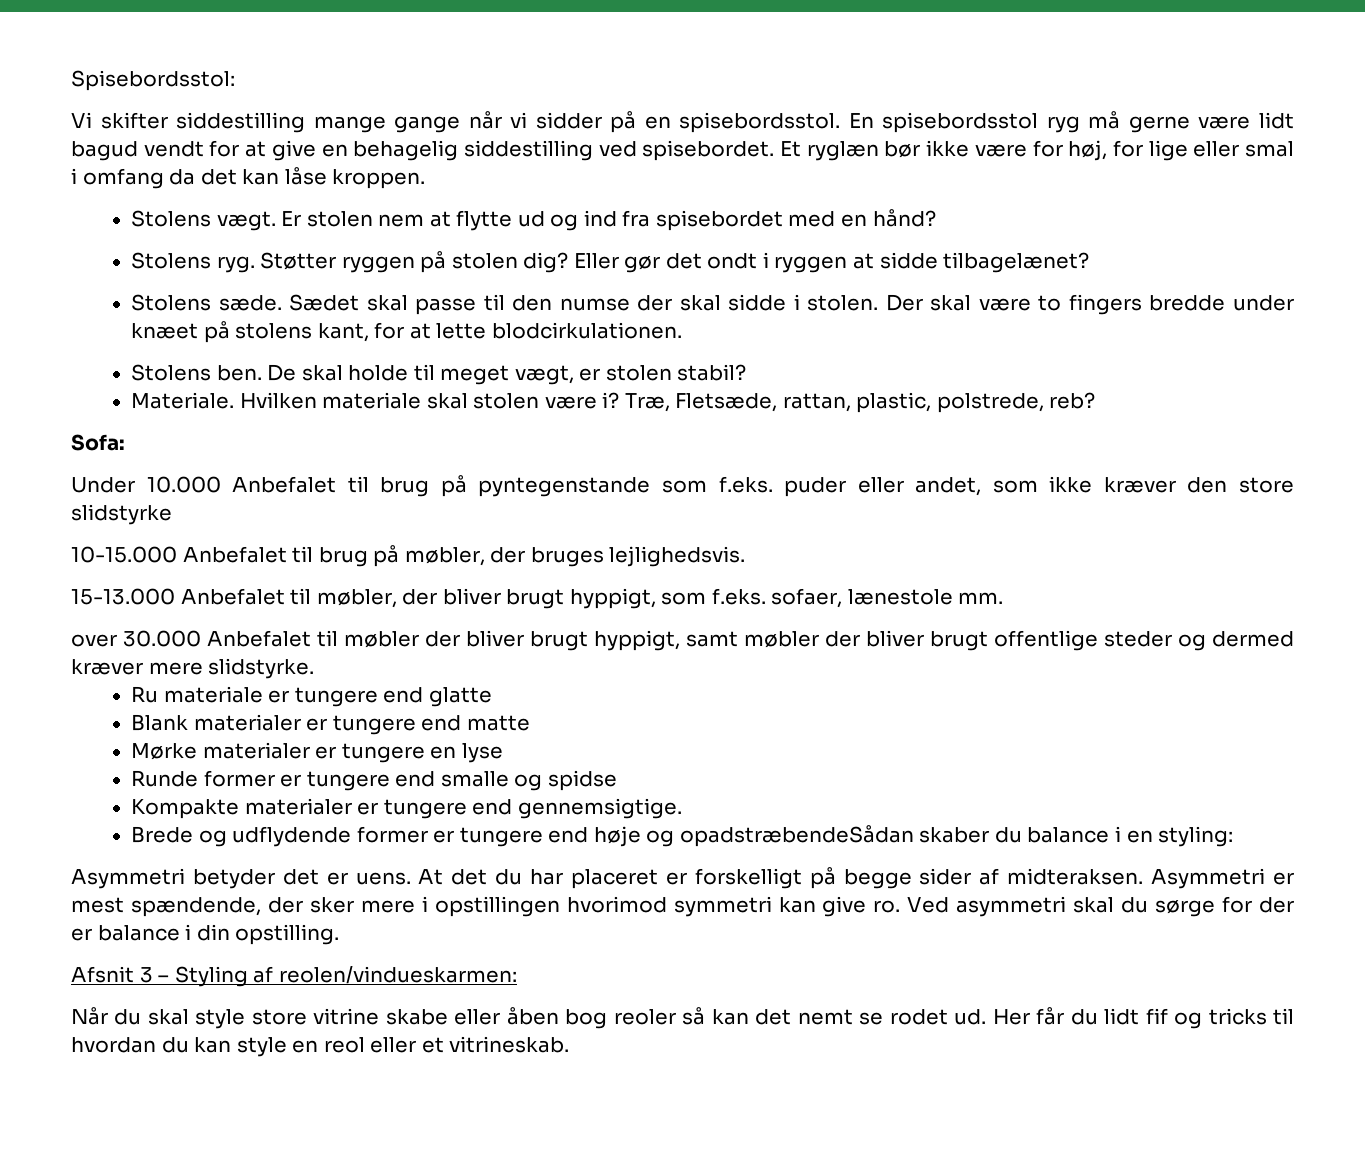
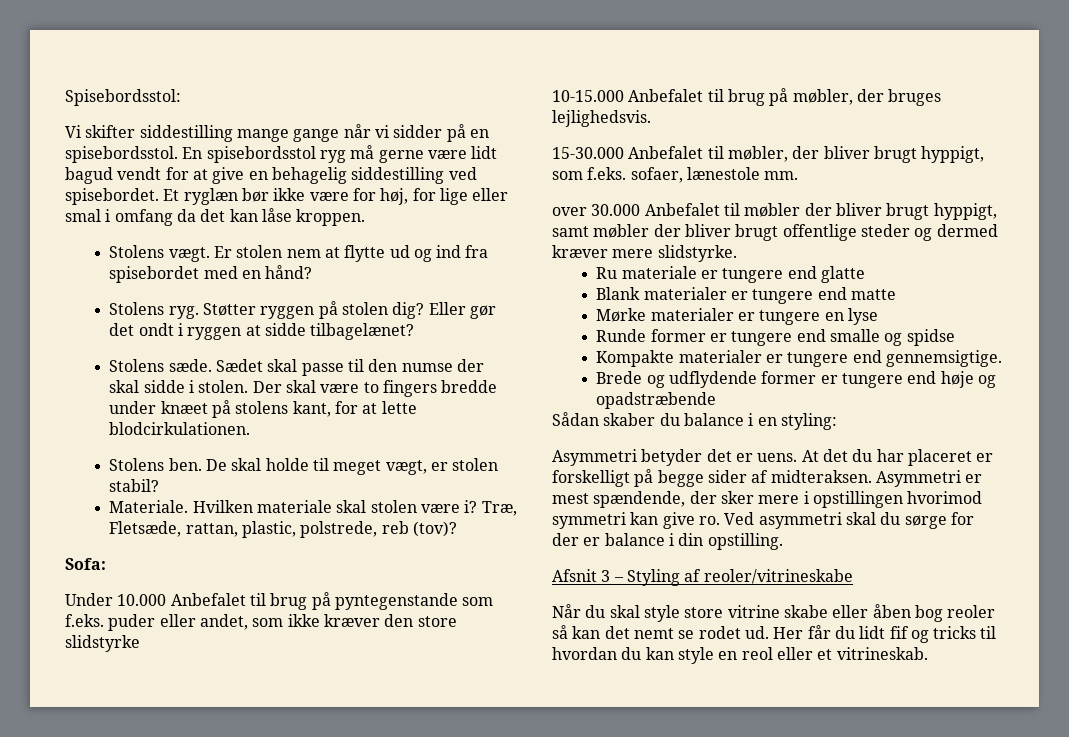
- Træ, Fletsæde, rattan, plastic, polstrede, reb?
+ Træ, Fletsæde, rattan, plastic, polstrede, reb (tov)?
- 15-13.000 Anbefalet til møbler, der bliver brugt hyppigt, som f.eks. sofaer, lænestole mm.
+ 15-30.000 Anbefalet til møbler, der bliver brugt hyppigt, som f.eks. sofaer, lænestole mm.
- Brede og udflydende former er tungere end høje og opadstræbendeSådan skaber du balance i en styling:
+ Brede og udflydende former er tungere end høje og opadstræbende
+ Sådan skaber du balance i en styling:
- Afsnit 3 – Styling af reolen/vindueskarmen:
+ Afsnit 3 – Styling af reoler/vitrineskabe

